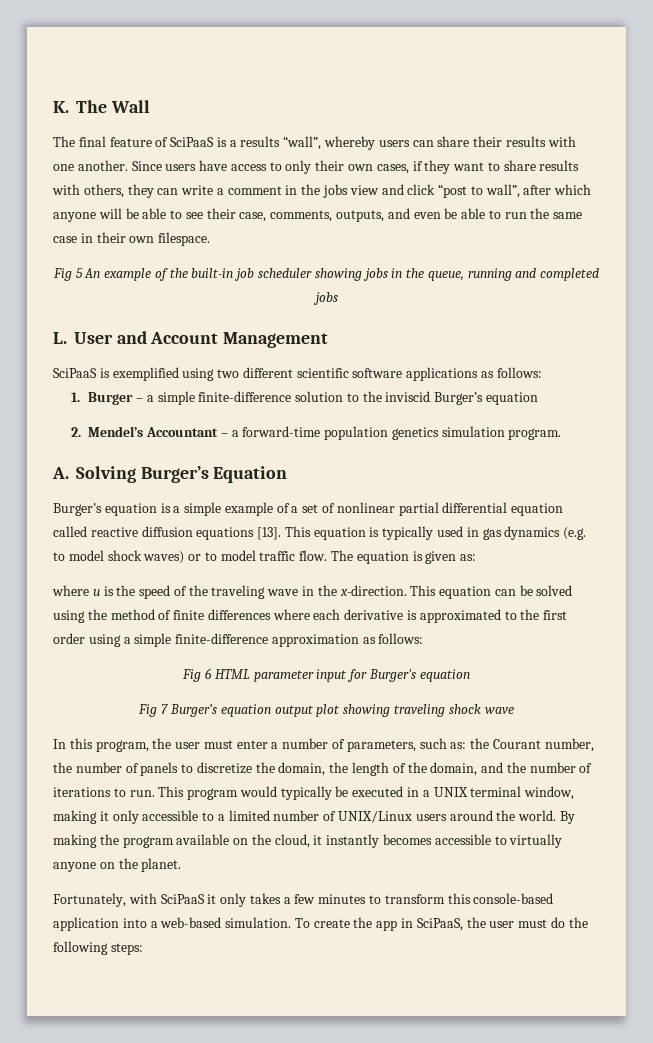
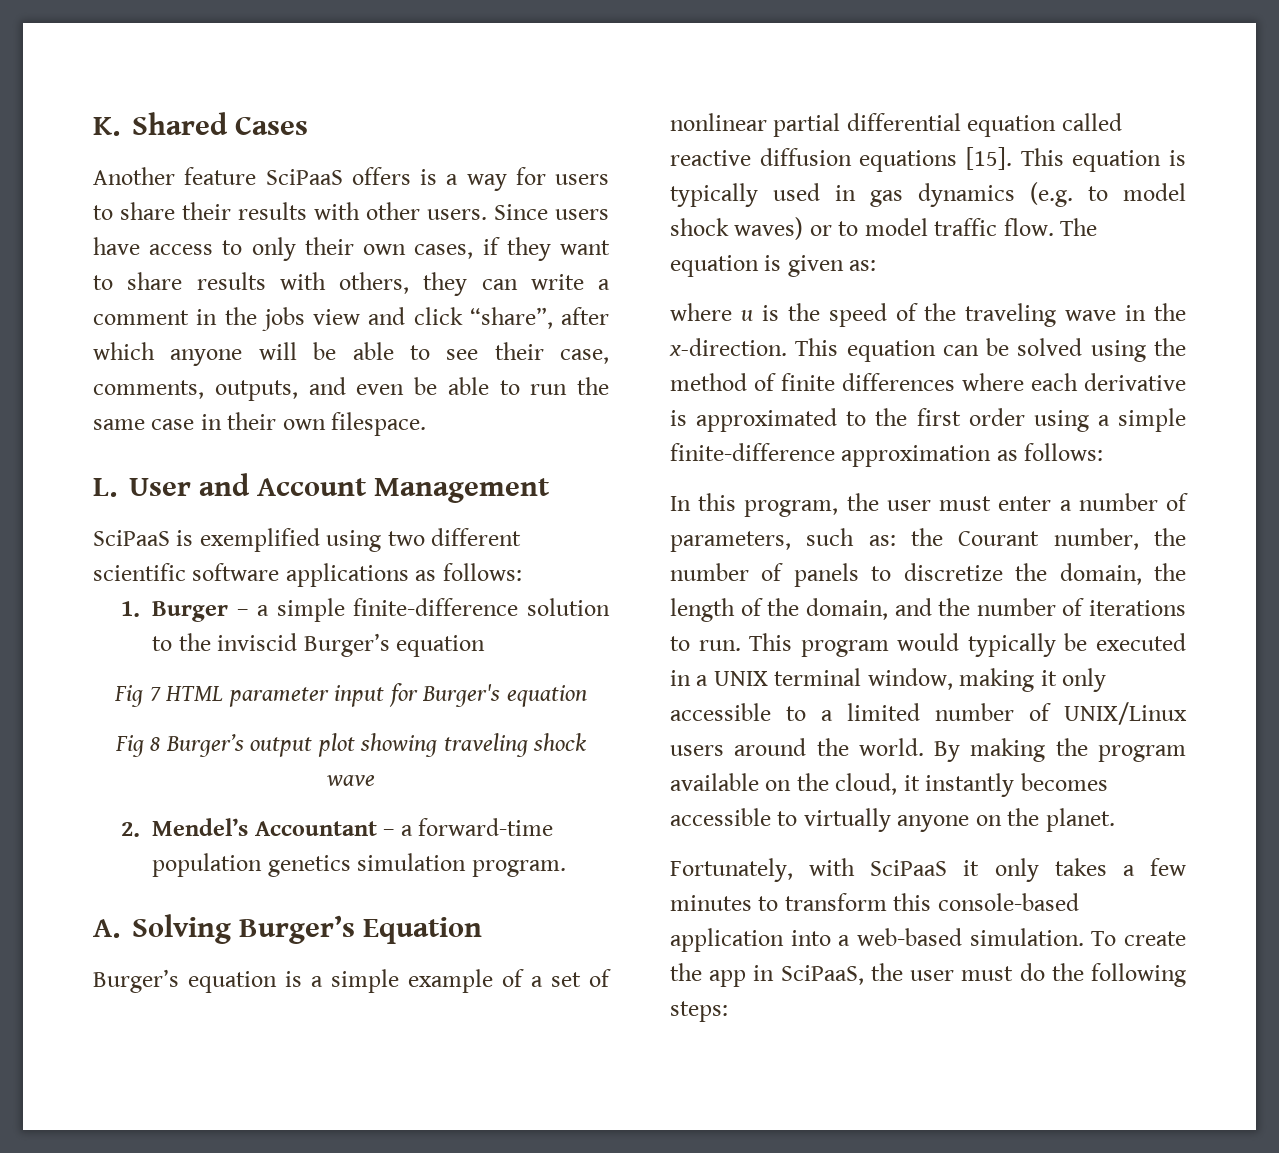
- K. The Wall
- The final feature of SciPaaS is a results “wall”, whereby users can share their results with one another.
+ K. Shared Cases
+ Another feature SciPaaS offers is a way for users to share their results with other users.
- Since users have access to only their own cases, if they want to share results with others, they can write a comment in the jobs view and click “post to wall”, after which anyone will be able to see their case, comments, outputs, and even be able to run the same case in their own filespace.
+ Since users have access to only their own cases, if they want to share results with others, they can write a comment in the jobs view and click “share”, after which anyone will be able to see their case, comments, outputs, and even be able to run the same case in their own filespace.
- Fig 5 An example of the built-in job scheduler showing jobs in the queue, running and completed jobs
+ Fig 7 HTML parameter input for Burger's equation
+ Fig 8 Burger’s output plot showing traveling shock wave
- Burger’s equation is a simple example of a set of nonlinear partial differential equation called reactive diffusion equations [13].
+ Burger’s equation is a simple example of a set of nonlinear partial differential equation called reactive diffusion equations [15].
- Fig 6 HTML parameter input for Burger's equation
- Fig 7 Burger’s equation output plot showing traveling shock wave

